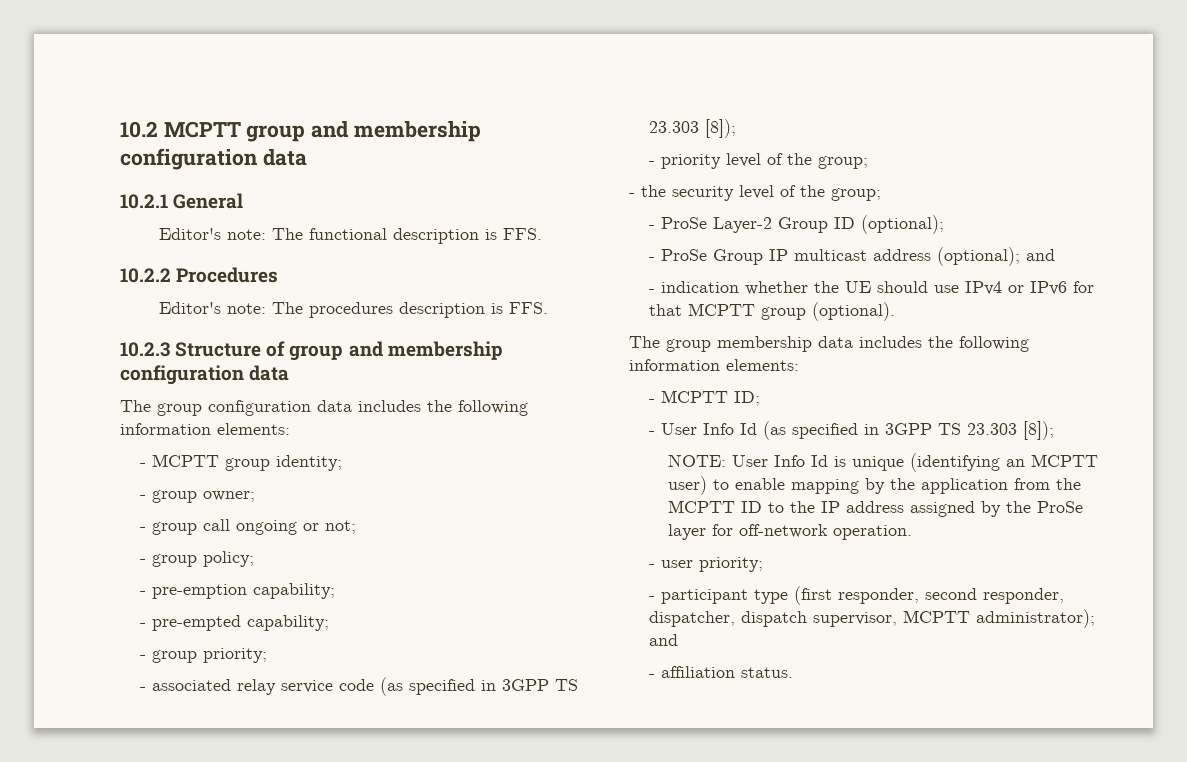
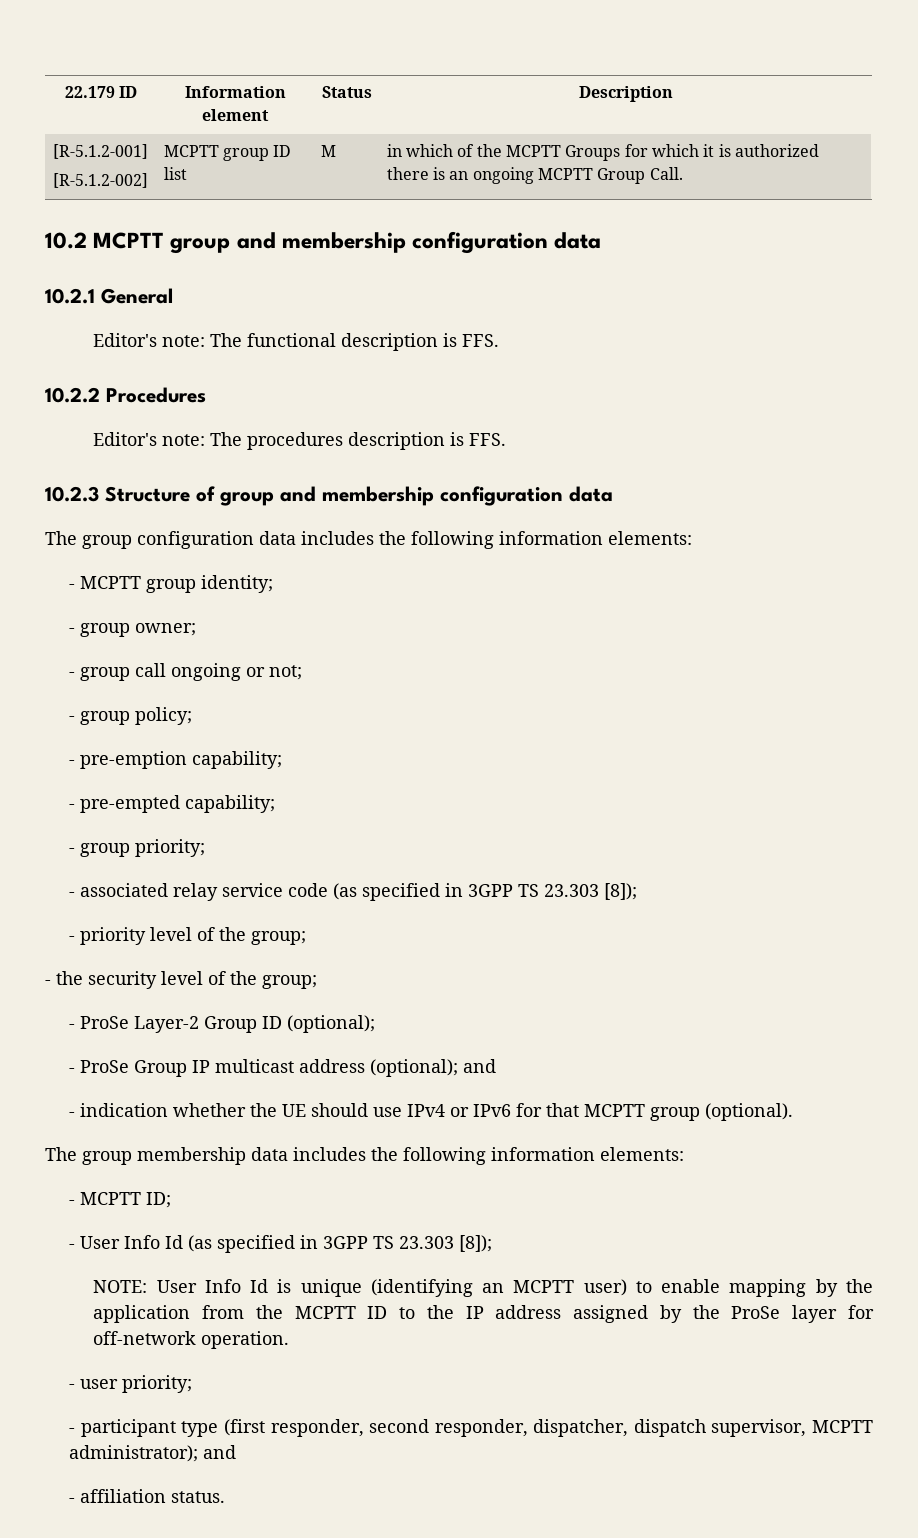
+ 22.179 ID | Information element | Status | Description
+ [R-5.1.2-001]
+ [R-5.1.2-002] | MCPTT group ID list | M | in which of the MCPTT Groups for which it is authorized there is an ongoing MCPTT Group Call.

